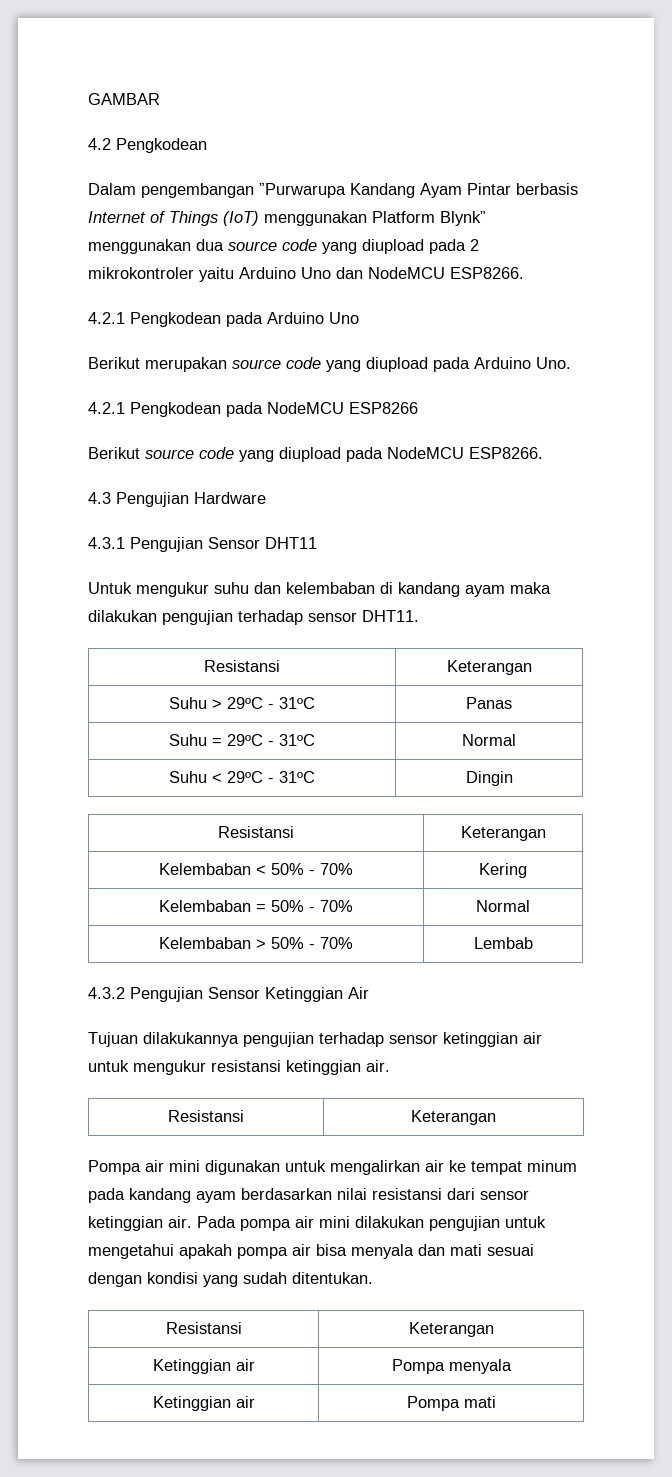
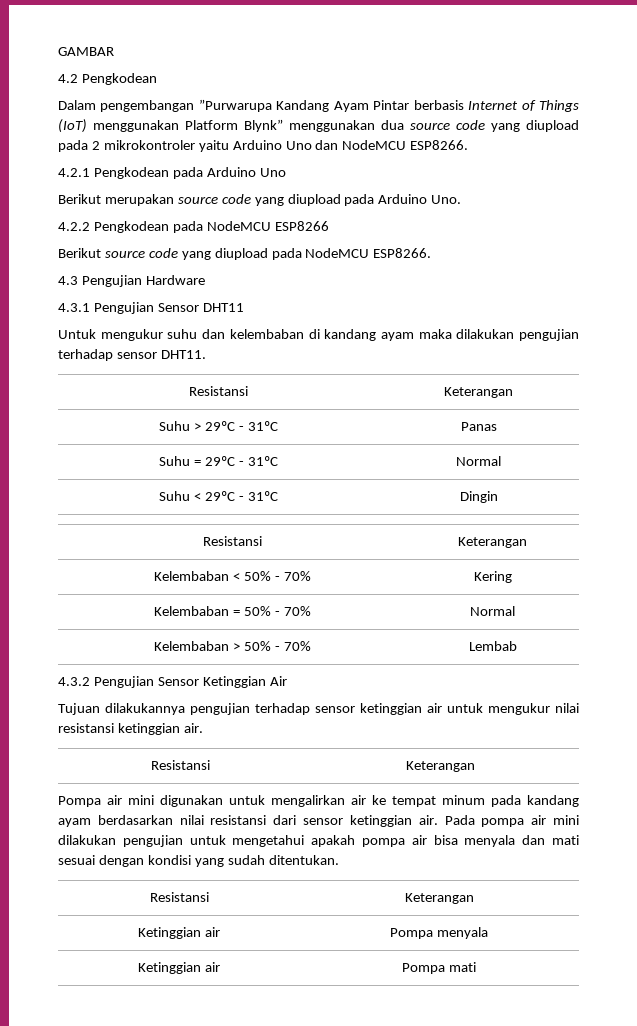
- 4.2.1 Pengkodean pada NodeMCU ESP8266
+ 4.2.2 Pengkodean pada NodeMCU ESP8266
- Tujuan dilakukannya pengujian terhadap sensor ketinggian air untuk mengukur resistansi ketinggian air.
+ Tujuan dilakukannya pengujian terhadap sensor ketinggian air untuk mengukur nilai resistansi ketinggian air.

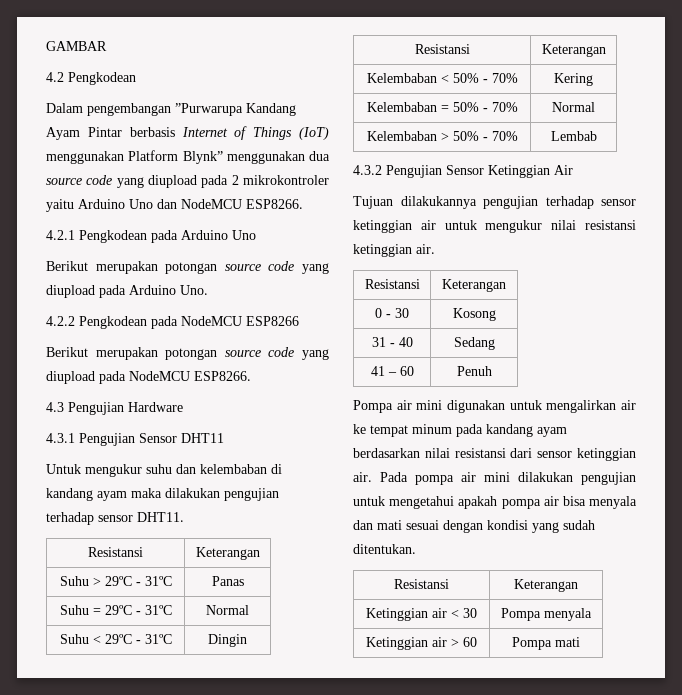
- Berikut merupakan source code yang diupload pada Arduino Uno.
+ Berikut merupakan potongan source code yang diupload pada Arduino Uno.
- Berikut source code yang diupload pada NodeMCU ESP8266.
+ Berikut merupakan potongan source code yang diupload pada NodeMCU ESP8266.
+ 0 - 30 | Kosong
+ 31 - 40 | Sedang
+ 41 – 60 | Penuh
- Ketinggian air | Pompa menyala
+ Ketinggian air < 30 | Pompa menyala
- Ketinggian air | Pompa mati
+ Ketinggian air > 60 | Pompa mati

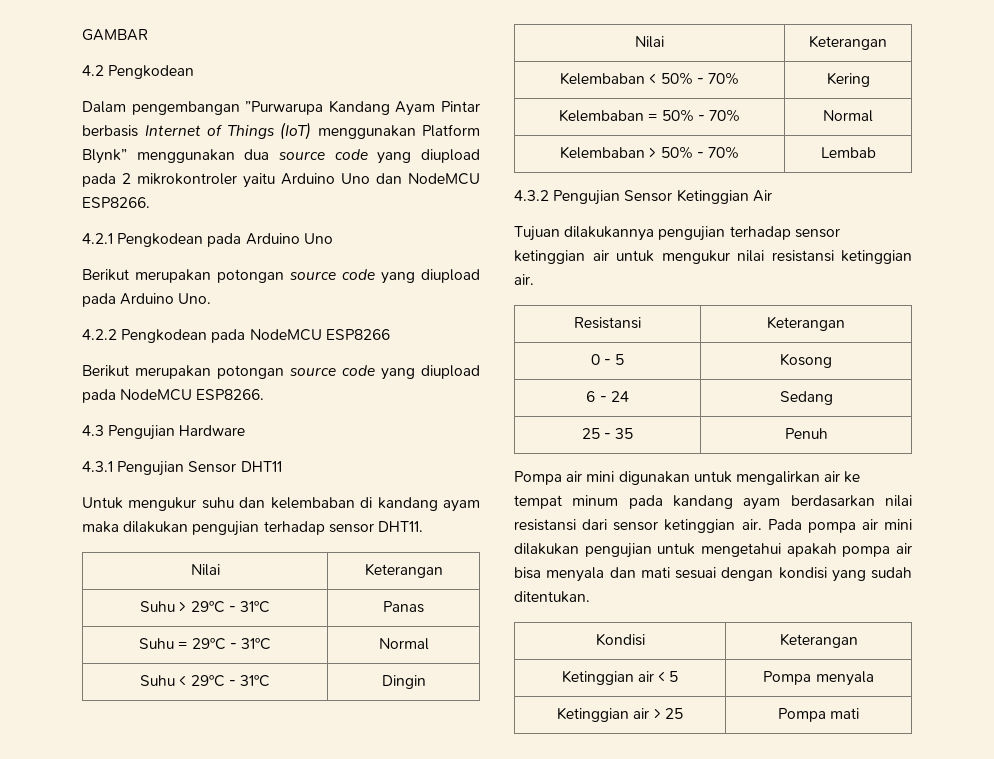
  Untuk mengukur suhu dan kelembaban di kandang ayam maka dilakukan pengujian terhadap sensor DHT11.
- Resistansi | Keterangan
+ Nilai | Keterangan
  Suhu < 29ºC - 31ºC | Dingin
- Resistansi | Keterangan
+ Nilai | Keterangan
- 0 - 30 | Kosong
+ 0 - 5 | Kosong
- 31 - 40 | Sedang
- 41 – 60 | Penuh
+ 6 - 24 | Sedang
+ 25 - 35 | Penuh
  Pada pompa air mini dilakukan pengujian untuk mengetahui apakah pompa air bisa menyala dan mati sesuai dengan kondisi yang sudah ditentukan.
- Resistansi | Keterangan
+ Kondisi | Keterangan
- Ketinggian air < 30 | Pompa menyala
+ Ketinggian air < 5 | Pompa menyala
- Ketinggian air > 60 | Pompa mati
+ Ketinggian air > 25 | Pompa mati

